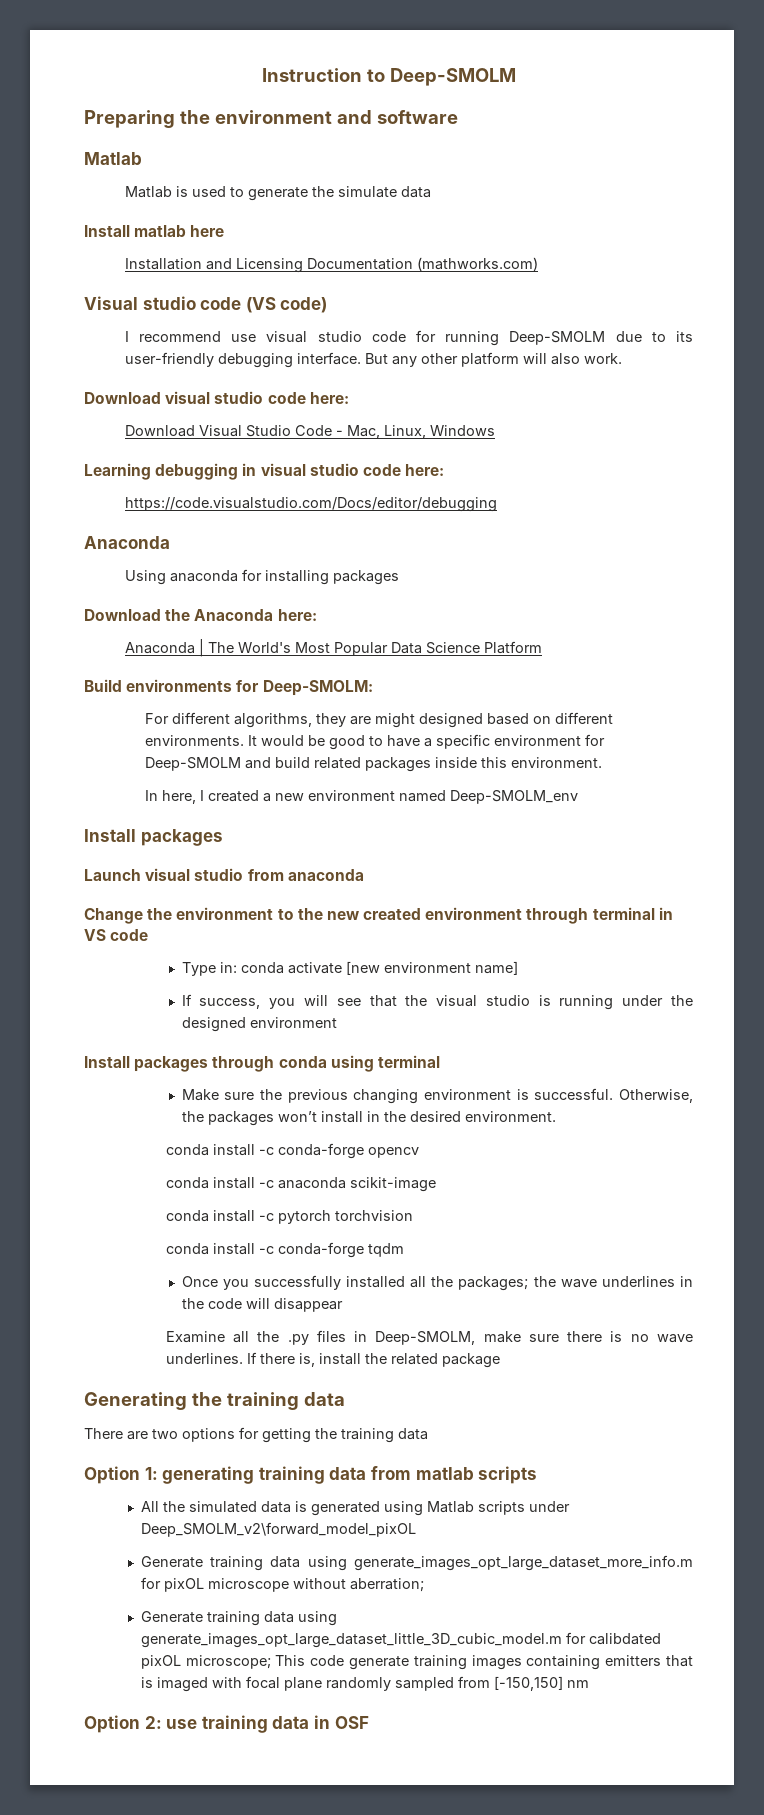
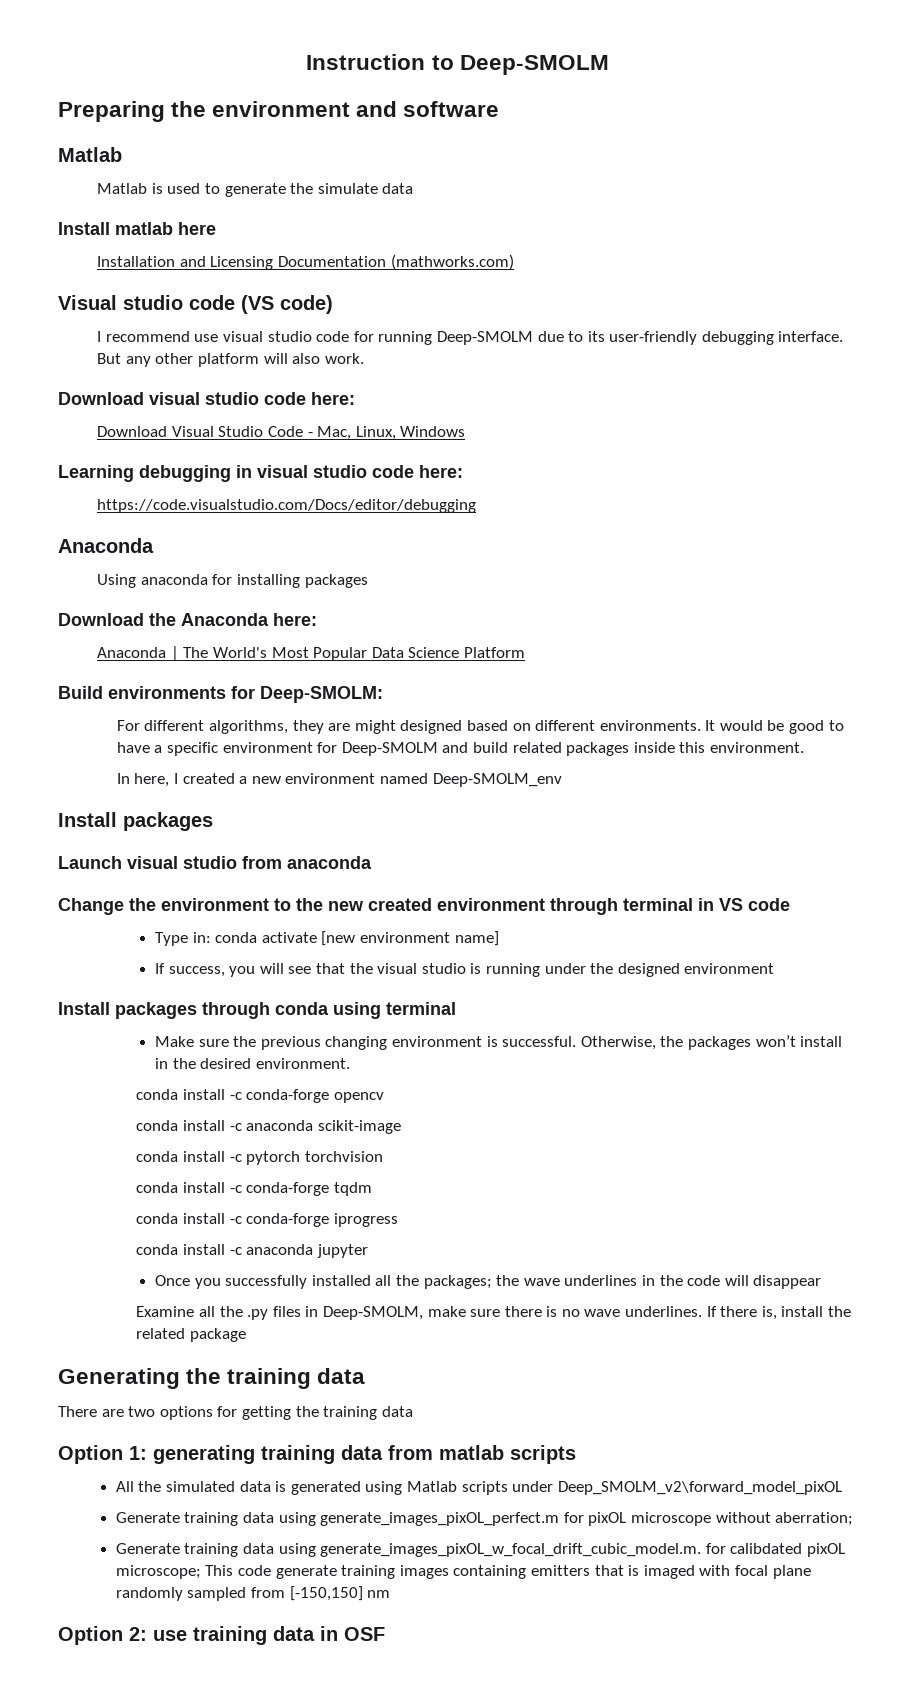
+ conda install -c conda-forge iprogress
+ conda install -c anaconda jupyter
- Generate training data using generate_images_opt_large_dataset_more_info.m for pixOL microscope without aberration;
+ Generate training data using generate_images_pixOL_perfect.m for pixOL microscope without aberration;
- Generate training data using generate_images_opt_large_dataset_little_3D_cubic_model.m for calibdated pixOL microscope; This code generate training images containing emitters that is imaged with focal plane randomly sampled from [-150,150] nm
+ Generate training data using generate_images_pixOL_w_focal_drift_cubic_model.m. for calibdated pixOL microscope; This code generate training images containing emitters that is imaged with focal plane randomly sampled from [-150,150] nm

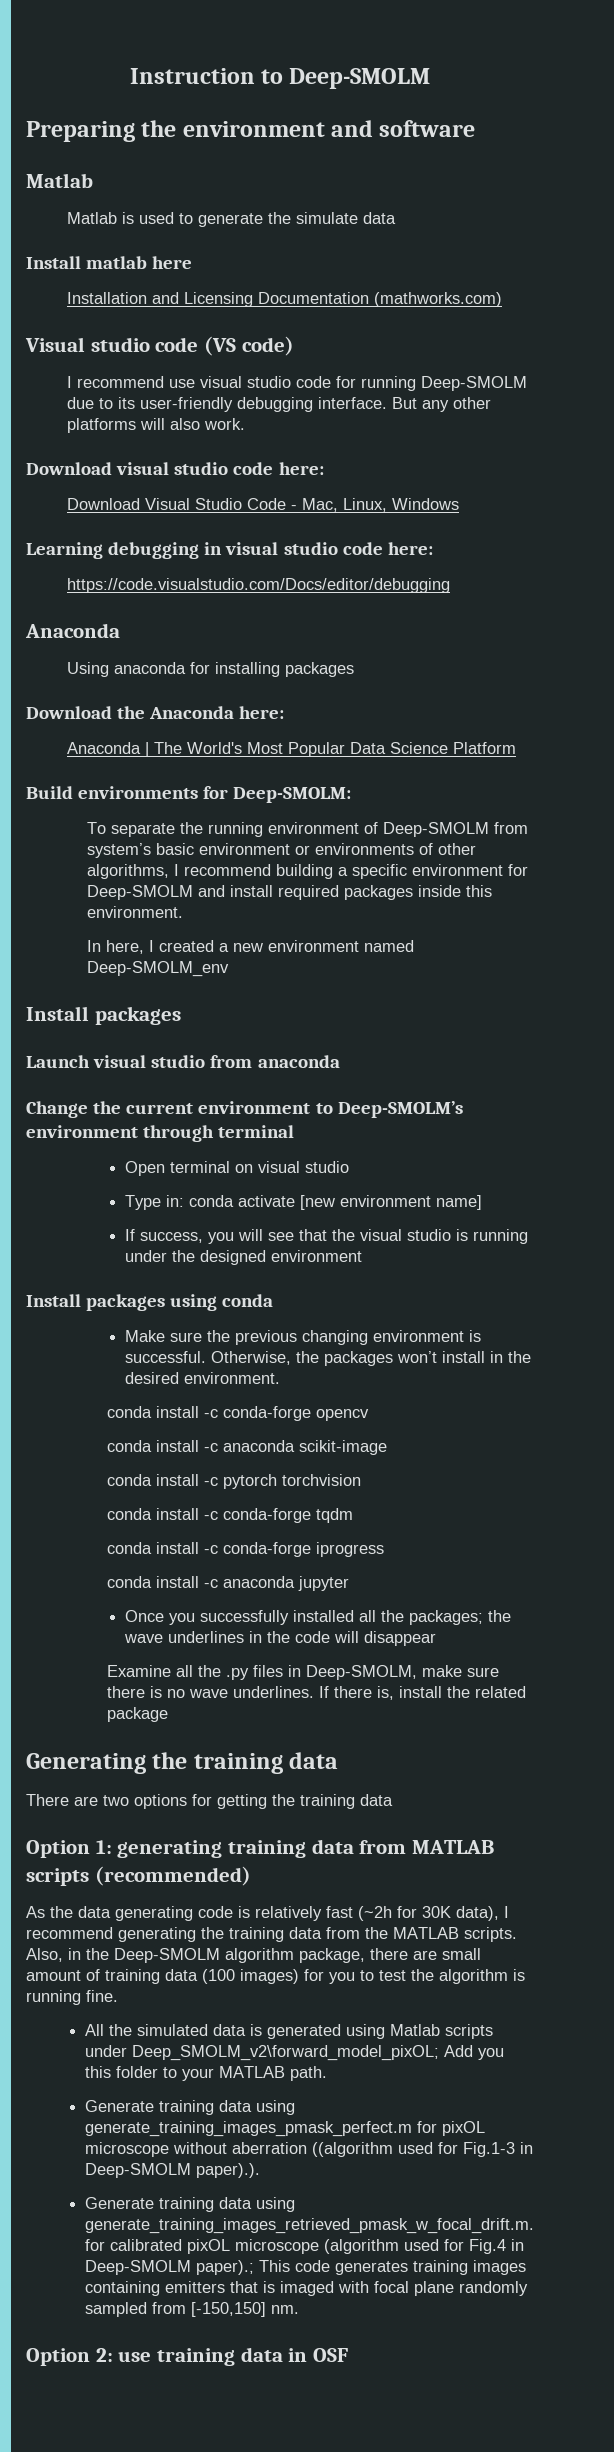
- But any other platform will also work.
+ But any other platforms will also work.
- For different algorithms, they are might designed based on different environments. It would be good to have a specific environment for Deep-SMOLM and build related packages inside this environment.
+ To separate the running environment of Deep-SMOLM from system’s basic environment or environments of other algorithms, I recommend building a specific environment for Deep-SMOLM and install required packages inside this environment.
- Change the environment to the new created environment through terminal in VS code
+ Change the current environment to Deep-SMOLM’s environment through terminal
+ Open terminal on visual studio
- Install packages through conda using terminal
+ Install packages using conda
- Option 1: generating training data from matlab scripts
+ Option 1: generating training data from MATLAB scripts (recommended)
+ As the data generating code is relatively fast (~2h for 30K data), I recommend generating the training data from the MATLAB scripts. Also, in the Deep-SMOLM algorithm package, there are small amount of training data (100 images) for you to test the algorithm is running fine.
- All the simulated data is generated using Matlab scripts under Deep_SMOLM_v2\forward_model_pixOL
- Generate training data using generate_images_pixOL_perfect.m for pixOL microscope without aberration;
- Generate training data using generate_images_pixOL_w_focal_drift_cubic_model.m. for calibdated pixOL microscope; This code generate training images containing emitters that is imaged with focal plane randomly sampled from [-150,150] nm
+ All the simulated data is generated using Matlab scripts under Deep_SMOLM_v2\forward_model_pixOL; Add you this folder to your MATLAB path.
+ Generate training data using generate_training_images_pmask_perfect.m for pixOL microscope without aberration ((algorithm used for Fig.1-3 in Deep-SMOLM paper).).
+ Generate training data using generate_training_images_retrieved_pmask_w_focal_drift.m. for calibrated pixOL microscope (algorithm used for Fig.4 in Deep-SMOLM paper).; This code generates training images containing emitters that is imaged with focal plane randomly sampled from [-150,150] nm.

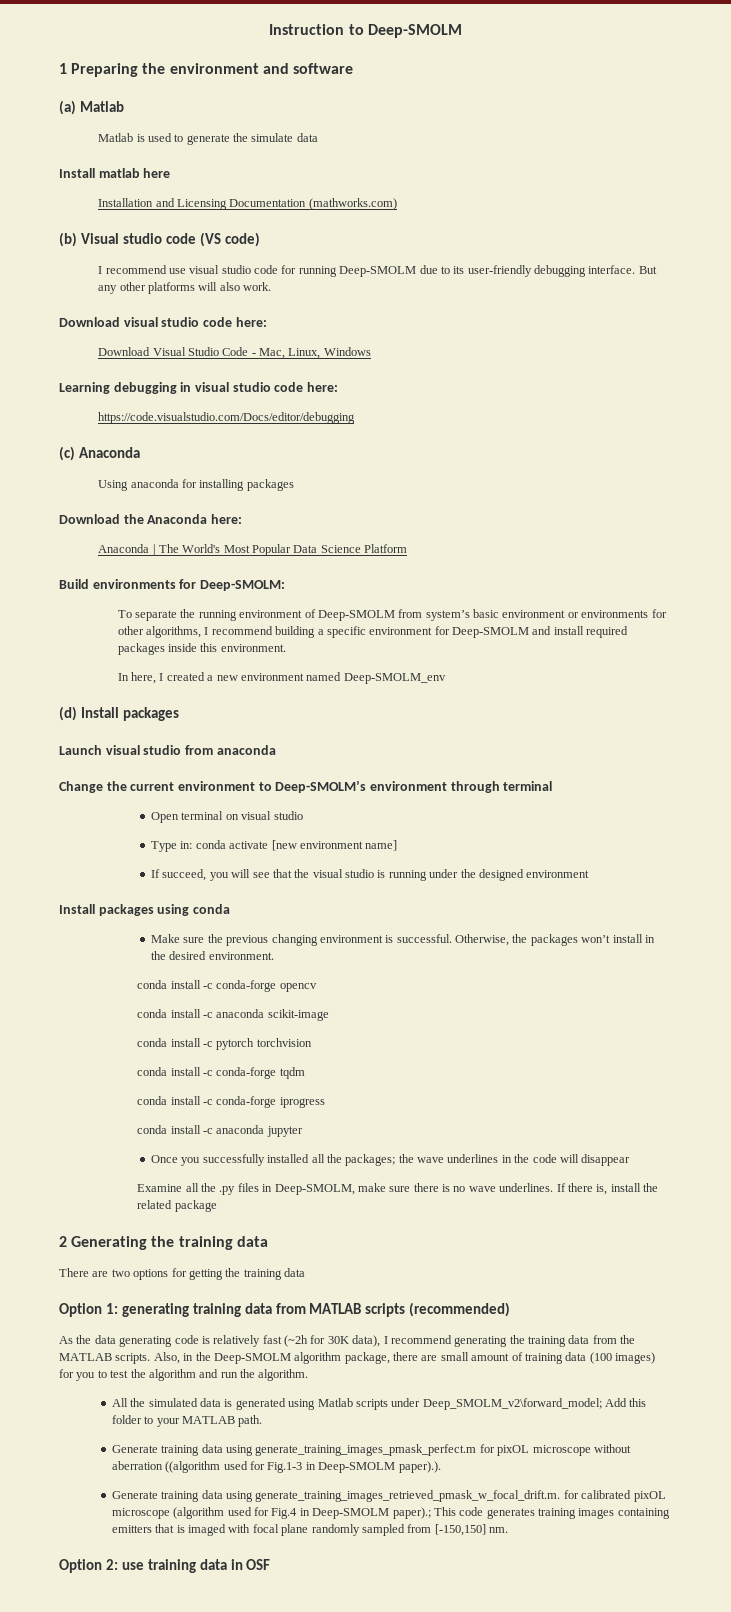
- Preparing the environment and software
- Matlab
+ 1 Preparing the environment and software
+ (a) Matlab
- Visual studio code (VS code)
+ (b) Visual studio code (VS code)
  https://code.visualstudio.com/Docs/editor/debugging
- Anaconda
+ (c) Anaconda
- To separate the running environment of Deep-SMOLM from system’s basic environment or environments of other algorithms, I recommend building a specific environment for Deep-SMOLM and install required packages inside this environment.
+ To separate the running environment of Deep-SMOLM from system’s basic environment or environments for other algorithms, I recommend building a specific environment for Deep-SMOLM and install required packages inside this environment.
  In here, I created a new environment named Deep-SMOLM_env
- Install packages
+ (d) Install packages
- If success, you will see that the visual studio is running under the designed environment
+ If succeed, you will see that the visual studio is running under the designed environment
- Generating the training data
+ 2 Generating the training data
- Also, in the Deep-SMOLM algorithm package, there are small amount of training data (100 images) for you to test the algorithm is running fine.
+ Also, in the Deep-SMOLM algorithm package, there are small amount of training data (100 images) for you to test the algorithm and run the algorithm.
- All the simulated data is generated using Matlab scripts under Deep_SMOLM_v2\forward_model_pixOL; Add you this folder to your MATLAB path.
+ All the simulated data is generated using Matlab scripts under Deep_SMOLM_v2\forward_model; Add this folder to your MATLAB path.

